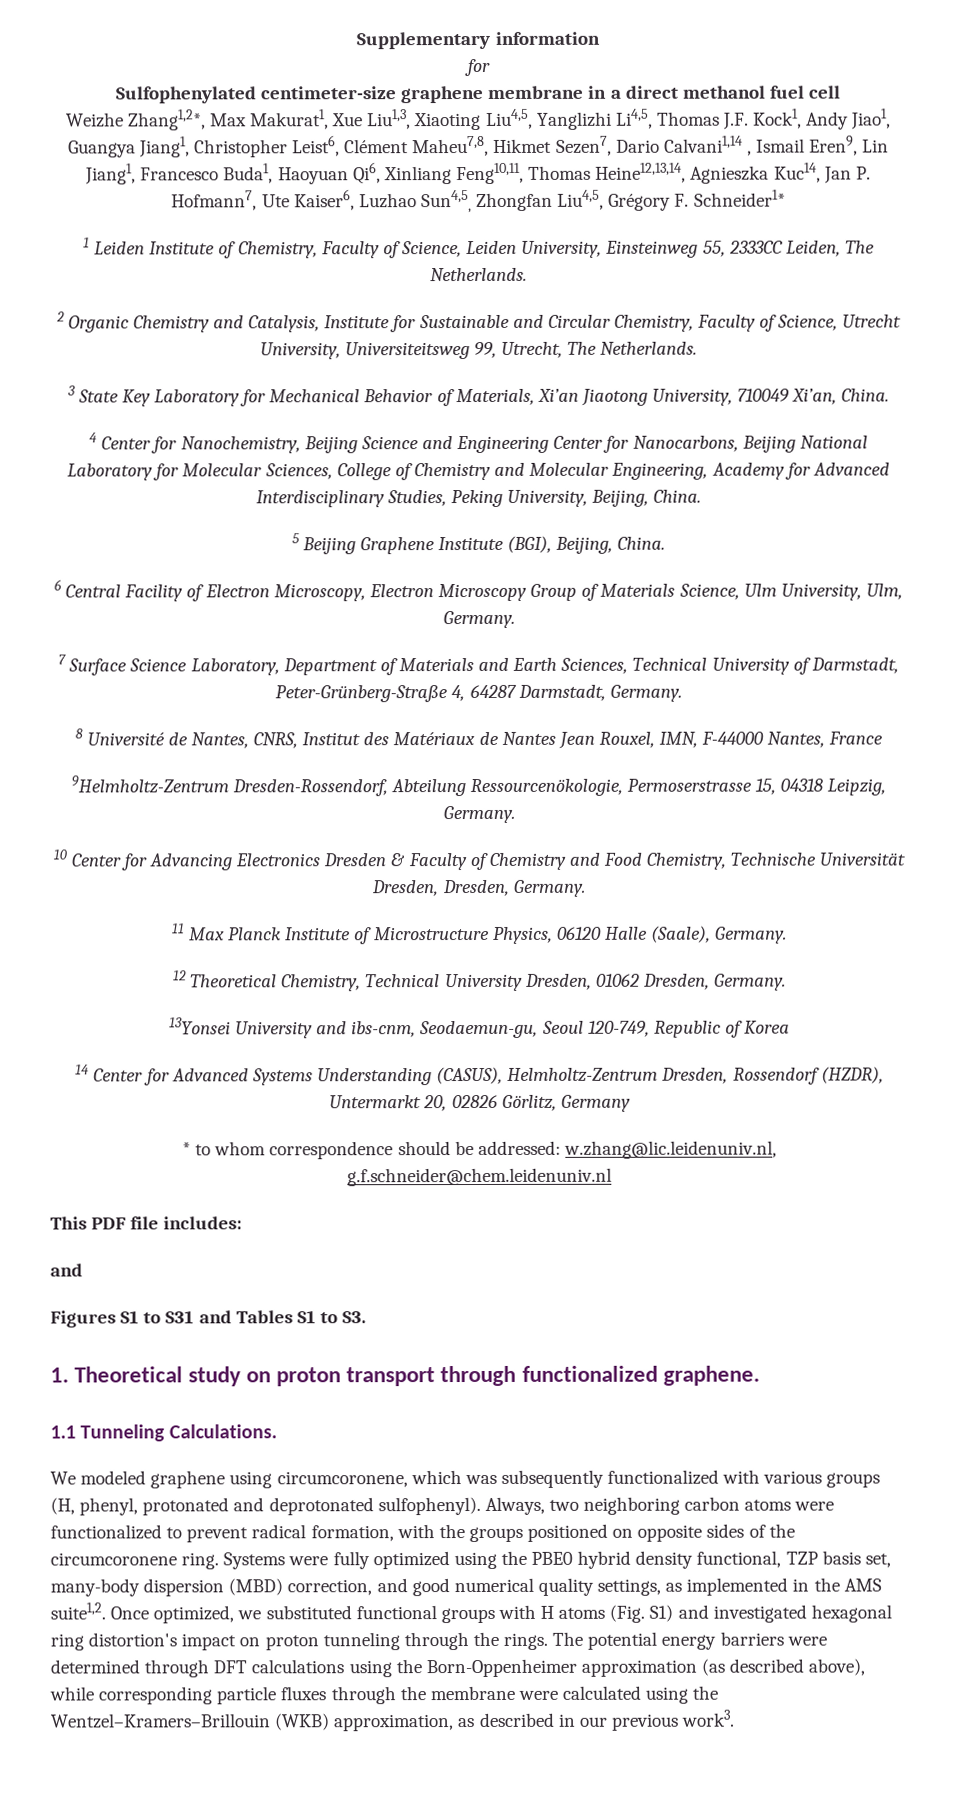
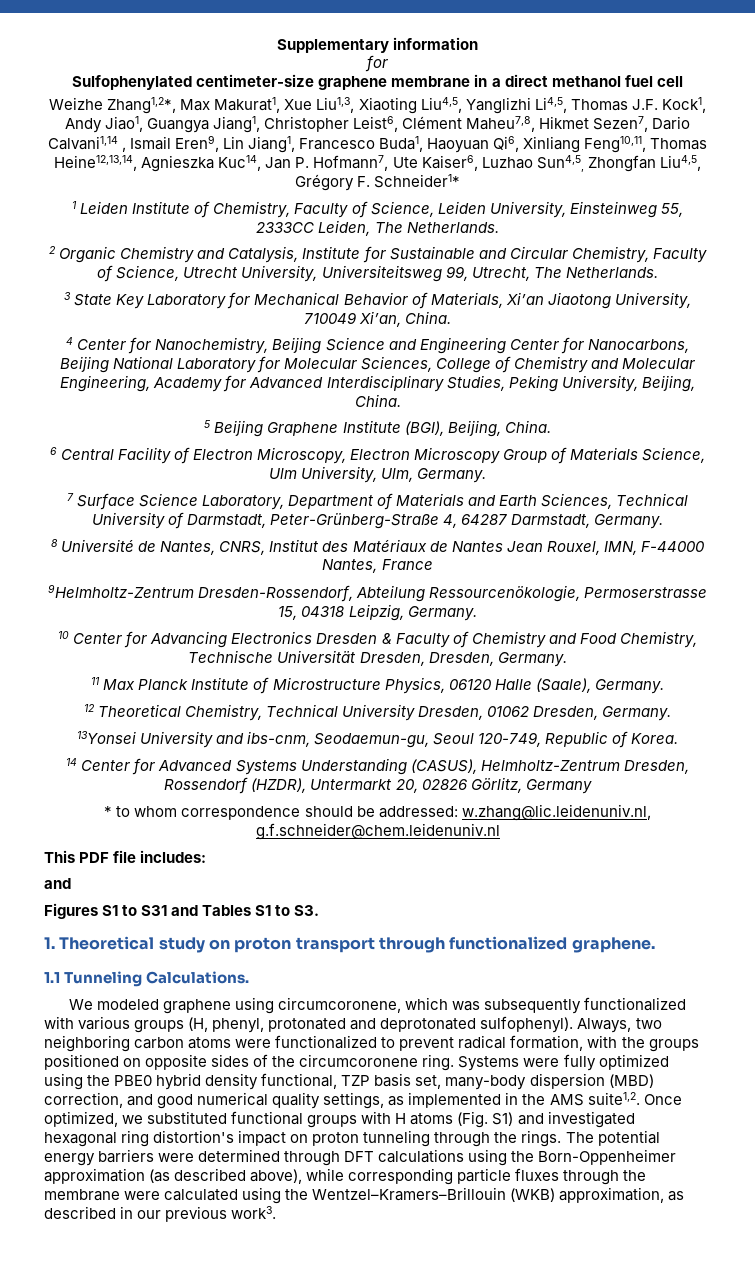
- 13Yonsei University and ibs-cnm, Seodaemun-gu, Seoul 120-749, Republic of Korea
+ 13Yonsei University and ibs-cnm, Seodaemun-gu, Seoul 120-749, Republic of Korea.

